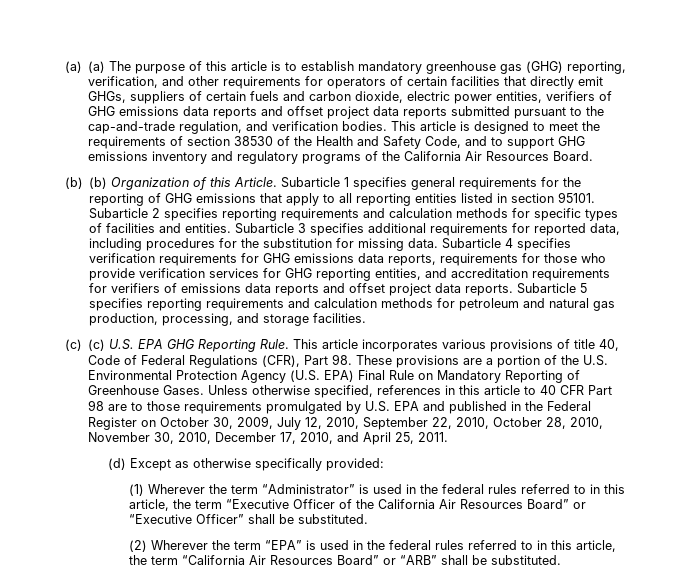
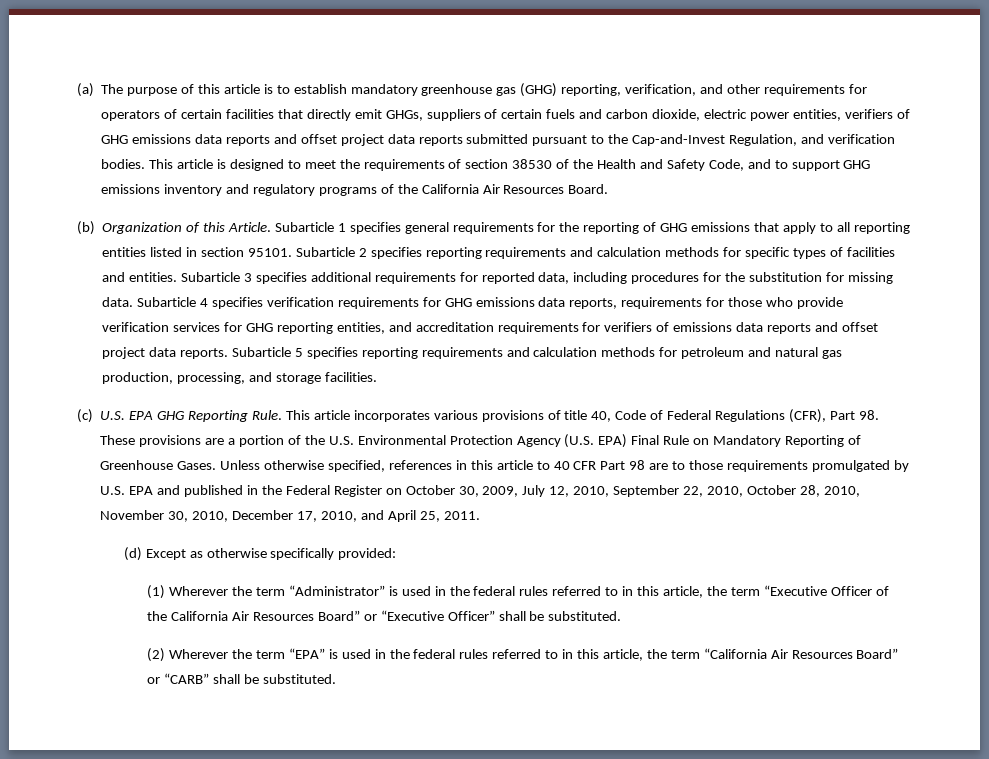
- (a) (a) The purpose of this article is to establish mandatory greenhouse gas (GHG) reporting, verification, and other requirements for operators of certain facilities that directly emit GHGs, suppliers of certain fuels and carbon dioxide, electric power entities, verifiers of GHG emissions data reports and offset project data reports submitted pursuant to the cap-and-trade regulation, and verification bodies.
+ (a) The purpose of this article is to establish mandatory greenhouse gas (GHG) reporting, verification, and other requirements for operators of certain facilities that directly emit GHGs, suppliers of certain fuels and carbon dioxide, electric power entities, verifiers of GHG emissions data reports and offset project data reports submitted pursuant to the Cap-and-Invest Regulation, and verification bodies.
- (b) (b) Organization of this Article.
+ (b) Organization of this Article.
- (c) (c) U.S. EPA GHG Reporting Rule.
+ (c) U.S. EPA GHG Reporting Rule.
- (2) Wherever the term “EPA” is used in the federal rules referred to in this article, the term “California Air Resources Board” or “ARB” shall be substituted.
+ (2) Wherever the term “EPA” is used in the federal rules referred to in this article, the term “California Air Resources Board” or “CARB” shall be substituted.

